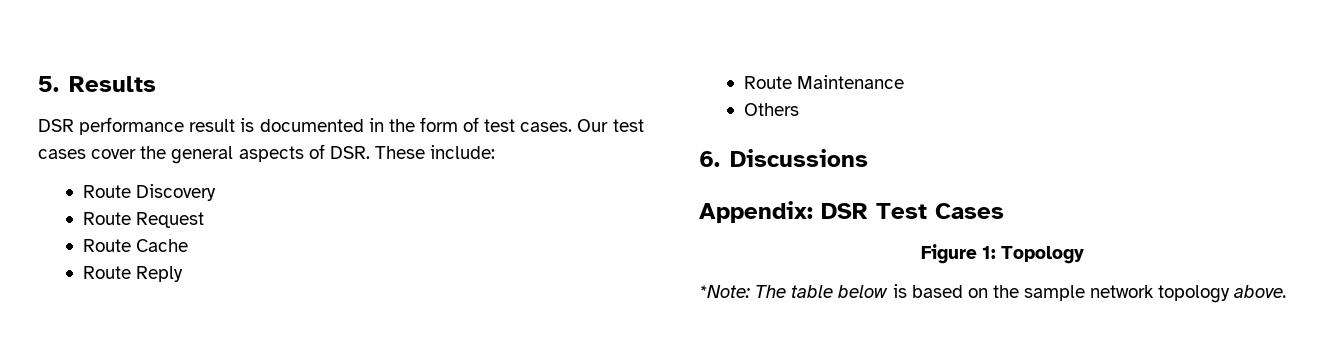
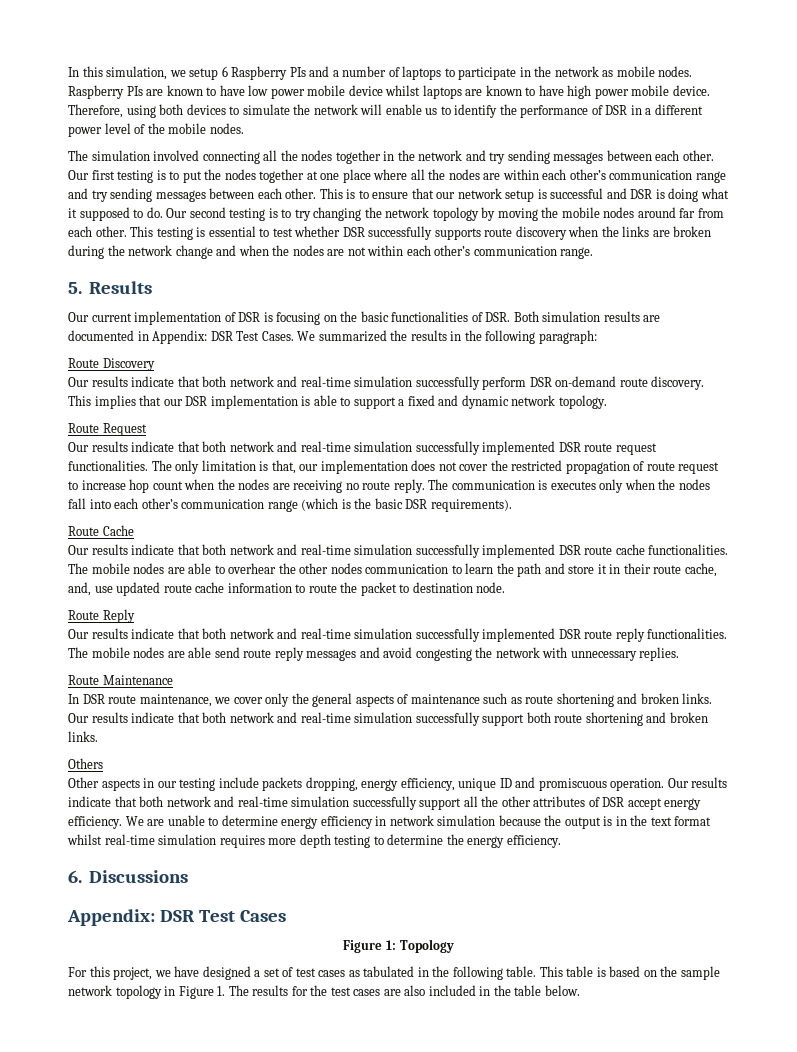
+ In this simulation, we setup 6 Raspberry PIs and a number of laptops to participate in the network as mobile nodes. Raspberry PIs are known to have low power mobile device whilst laptops are known to have high power mobile device. Therefore, using both devices to simulate the network will enable us to identify the performance of DSR in a different power level of the mobile nodes.
+ The simulation involved connecting all the nodes together in the network and try sending messages between each other. Our first testing is to put the nodes together at one place where all the nodes are within each other’s communication range and try sending messages between each other. This is to ensure that our network setup is successful and DSR is doing what it supposed to do. Our second testing is to try changing the network topology by moving the mobile nodes around far from each other. This testing is essential to test whether DSR successfully supports route discovery when the links are broken during the network change and when the nodes are not within each other’s communication range.
  5. Results
- DSR performance result is documented in the form of test cases. Our test cases cover the general aspects of DSR. These include:
+ Our current implementation of DSR is focusing on the basic functionalities of DSR. Both simulation results are documented in Appendix: DSR Test Cases. We summarized the results in the following paragraph:
  Route Discovery
+ Our results indicate that both network and real-time simulation successfully perform DSR on-demand route discovery. This implies that our DSR implementation is able to support a fixed and dynamic network topology.
  Route Request
+ Our results indicate that both network and real-time simulation successfully implemented DSR route request functionalities. The only limitation is that, our implementation does not cover the restricted propagation of route request to increase hop count when the nodes are receiving no route reply. The communication is executes only when the nodes fall into each other’s communication range (which is the basic DSR requirements).
  Route Cache
+ Our results indicate that both network and real-time simulation successfully implemented DSR route cache functionalities. The mobile nodes are able to overhear the other nodes communication to learn the path and store it in their route cache, and, use updated route cache information to route the packet to destination node.
  Route Reply
+ Our results indicate that both network and real-time simulation successfully implemented DSR route reply functionalities. The mobile nodes are able send route reply messages and avoid congesting the network with unnecessary replies.
  Route Maintenance
+ In DSR route maintenance, we cover only the general aspects of maintenance such as route shortening and broken links. Our results indicate that both network and real-time simulation successfully support both route shortening and broken links.
  Others
+ Other aspects in our testing include packets dropping, energy efficiency, unique ID and promiscuous operation. Our results indicate that both network and real-time simulation successfully support all the other attributes of DSR accept energy efficiency. We are unable to determine energy efficiency in network simulation because the output is in the text format whilst real-time simulation requires more depth testing to determine the energy efficiency.
- *Note: The table below is based on the sample network topology above.
+ For this project, we have designed a set of test cases as tabulated in the following table. This table is based on the sample network topology in Figure 1. The results for the test cases are also included in the table below.

